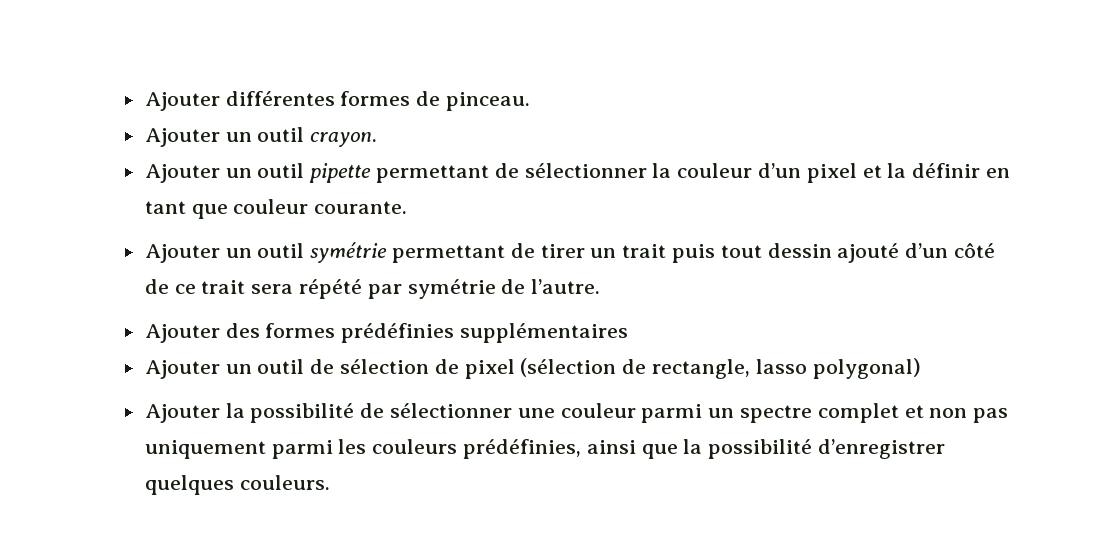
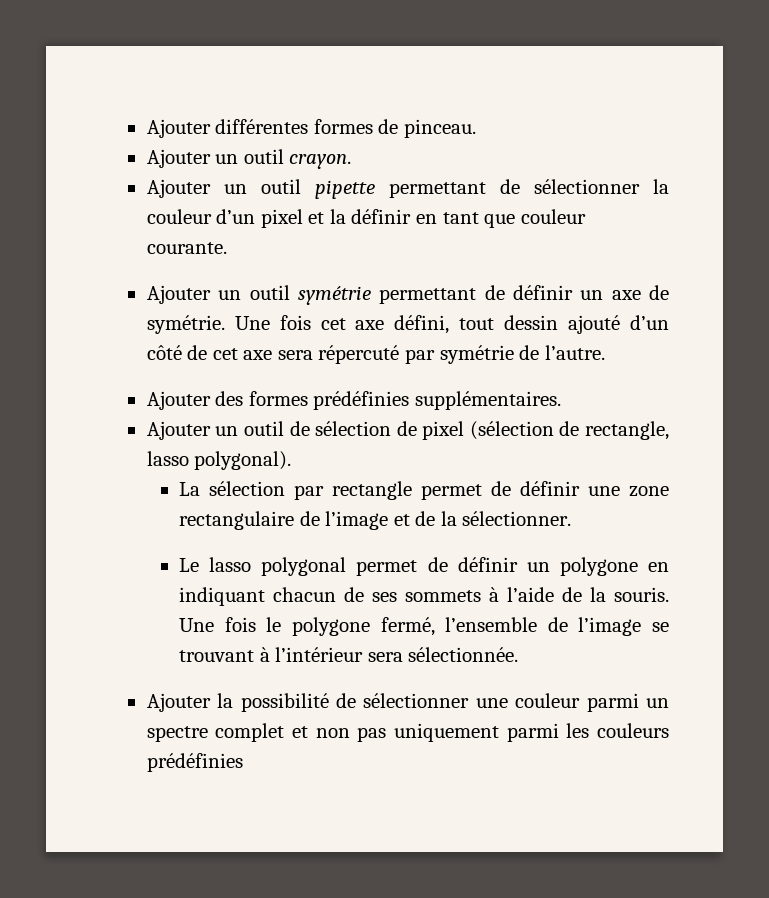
- Ajouter un outil symétrie permettant de tirer un trait puis tout dessin ajouté d’un côté de ce trait sera répété par symétrie de l’autre.
+ Ajouter un outil symétrie permettant de définir un axe de symétrie. Une fois cet axe défini, tout dessin ajouté d’un côté de cet axe sera répercuté par symétrie de l’autre.
- Ajouter des formes prédéfinies supplémentaires
+ Ajouter des formes prédéfinies supplémentaires.
- Ajouter un outil de sélection de pixel (sélection de rectangle, lasso polygonal)
+ Ajouter un outil de sélection de pixel (sélection de rectangle, lasso polygonal).
+ La sélection par rectangle permet de définir une zone rectangulaire de l’image et de la sélectionner.
+ Le lasso polygonal permet de définir un polygone en indiquant chacun de ses sommets à l’aide de la souris. Une fois le polygone fermé, l’ensemble de l’image se trouvant à l’intérieur sera sélectionnée.
- Ajouter la possibilité de sélectionner une couleur parmi un spectre complet et non pas uniquement parmi les couleurs prédéfinies, ainsi que la possibilité d’enregistrer quelques couleurs.
+ Ajouter la possibilité de sélectionner une couleur parmi un spectre complet et non pas uniquement parmi les couleurs prédéfinies

